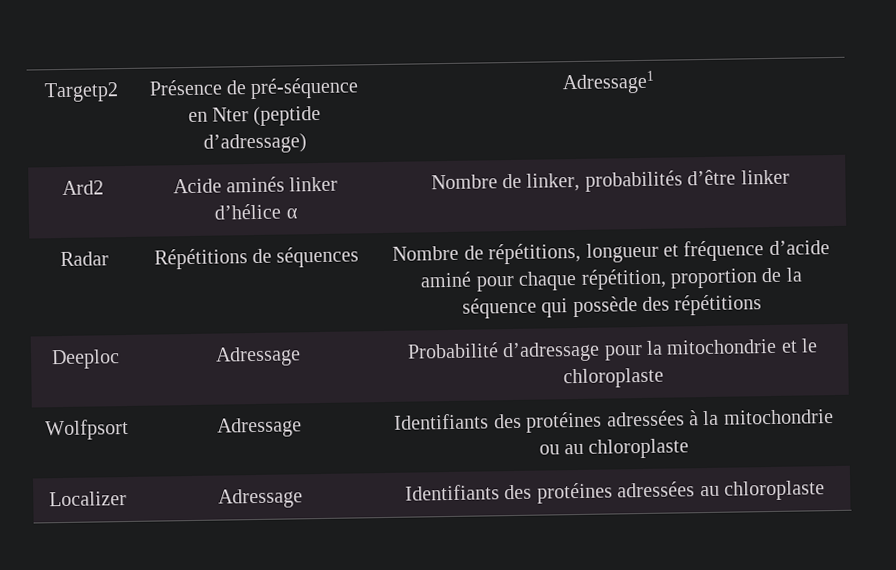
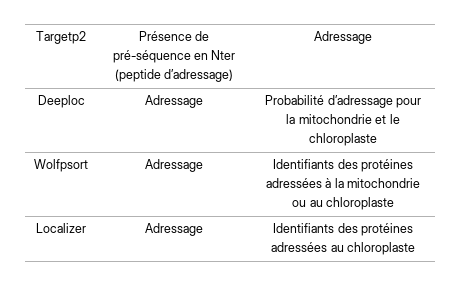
- Targetp2 | Présence de pré-séquence en Nter (peptide d’adressage) | Adressage1
- Ard2 | Acide aminés linker d’hélice α | Nombre de linker, probabilités d’être linker
- Radar | Répétitions de séquences | Nombre de répétitions, longueur et fréquence d’acide aminé pour chaque répétition, proportion de la séquence qui possède des répétitions
+ Targetp2 | Présence de pré-séquence en Nter (peptide d’adressage) | Adressage

